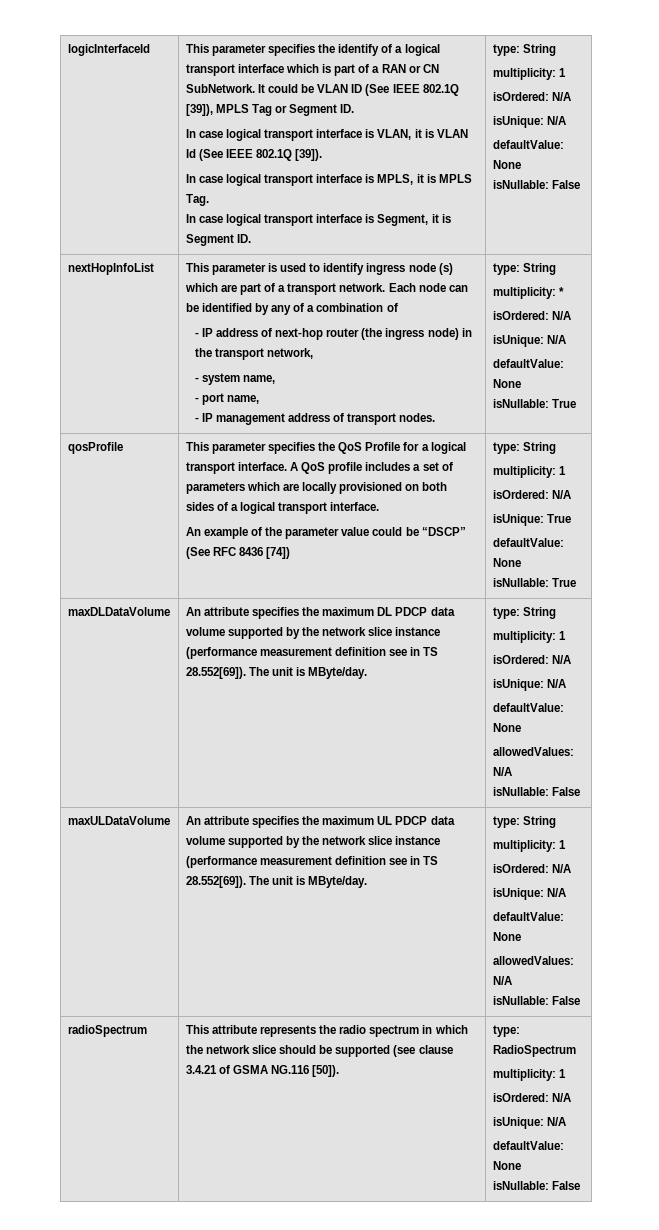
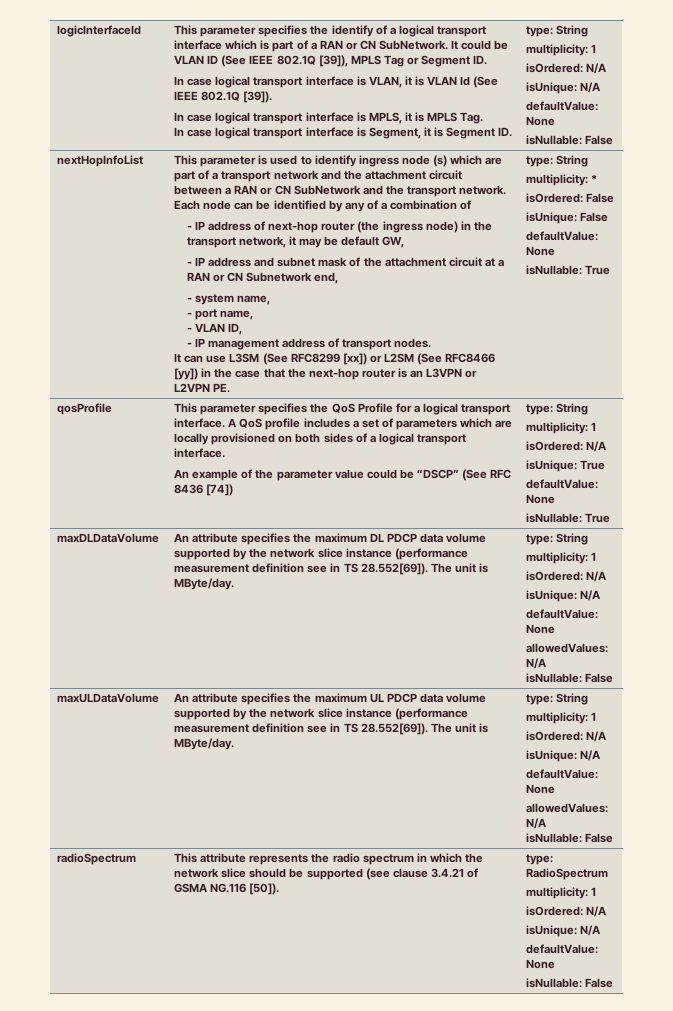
- This parameter is used to identify ingress node (s) which are part of a transport network.
+ This parameter is used to identify ingress node (s) which are part of a transport network and the attachment circuit between a RAN or CN SubNetwork and the transport network.
- - IP address of next-hop router (the ingress node) in the transport network,
+ - IP address of next-hop router (the ingress node) in the transport network, it may be default GW,
+ - IP address and subnet mask of the attachment circuit at a RAN or CN Subnetwork end,
+ - VLAN ID,
+ It can use L3SM (See RFC8299 [xx]) or L2SM (See RFC8466 [yy]) in the case that the next-hop router is an L3VPN or L2VPN PE.
  multiplicity: *
- isOrdered: N/A
- isUnique: N/A
+ isOrdered: False
+ isUnique: False

